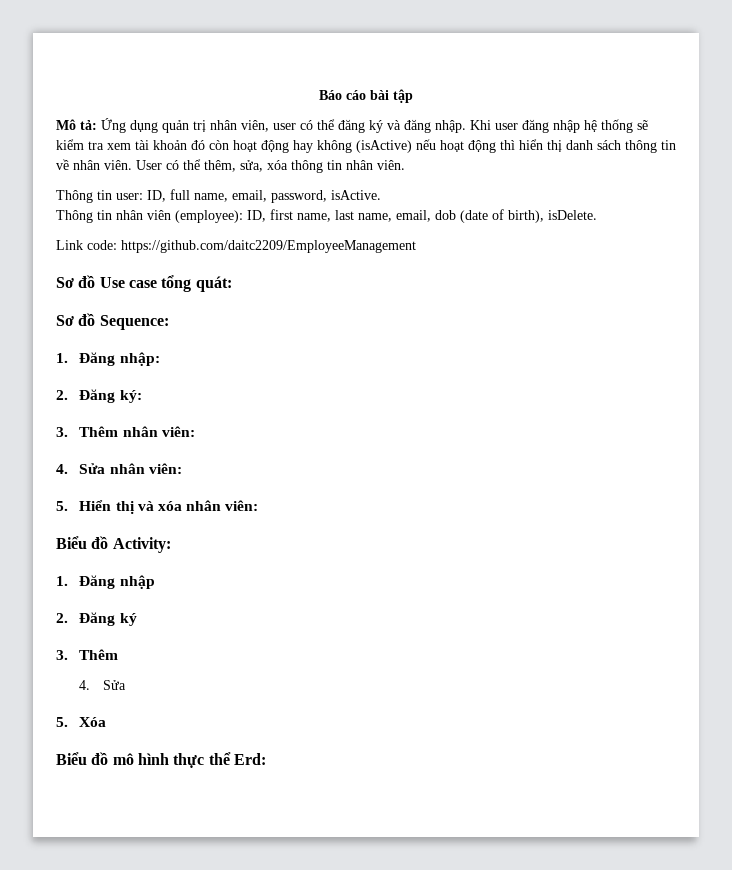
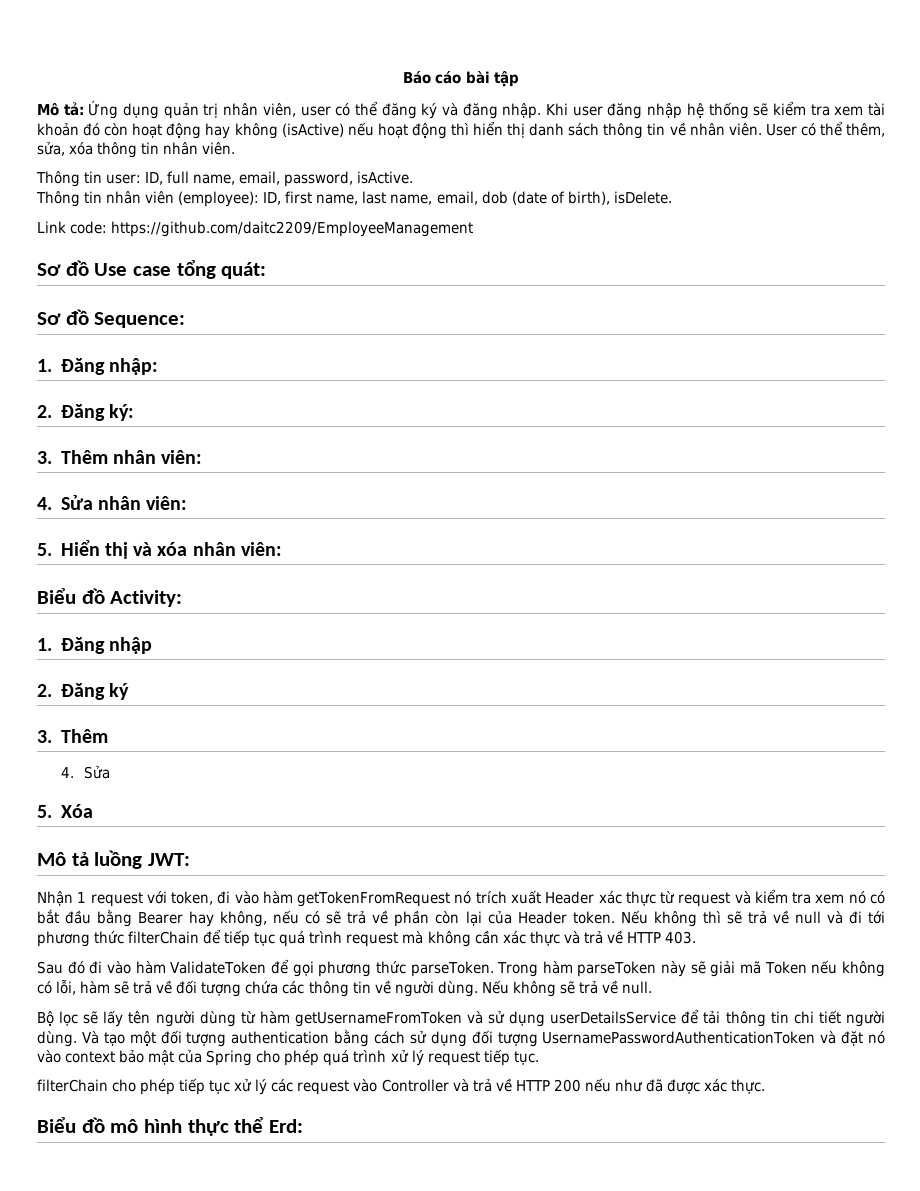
+ Mô tả luồng JWT:
+ Nhận 1 request với token, đi vào hàm getTokenFromRequest nó trích xuất Header xác thực từ request và kiểm tra xem nó có bắt đầu bằng Bearer hay không, nếu có sẽ trả về phần còn lại của Header token. Nếu không thì sẽ trả về null và đi tới phương thức filterChain để tiếp tục quá trình request mà không cần xác thực và trả về HTTP 403.
+ Sau đó đi vào hàm ValidateToken để gọi phương thức parseToken. Trong hàm parseToken này sẽ giải mã Token nếu không có lỗi, hàm sẽ trả về đối tượng chứa các thông tin về người dùng. Nếu không sẽ trả về null.
+ Bộ lọc sẽ lấy tên người dùng từ hàm getUsernameFromToken và sử dụng userDetailsService để tải thông tin chi tiết người dùng. Và tạo một đối tượng authentication bằng cách sử dụng đối tượng UsernamePasswordAuthenticationToken và đặt nó vào context bảo mật của Spring cho phép quá trình xử lý request tiếp tục.
+ filterChain cho phép tiếp tục xử lý các request vào Controller và trả về HTTP 200 nếu như đã được xác thực.

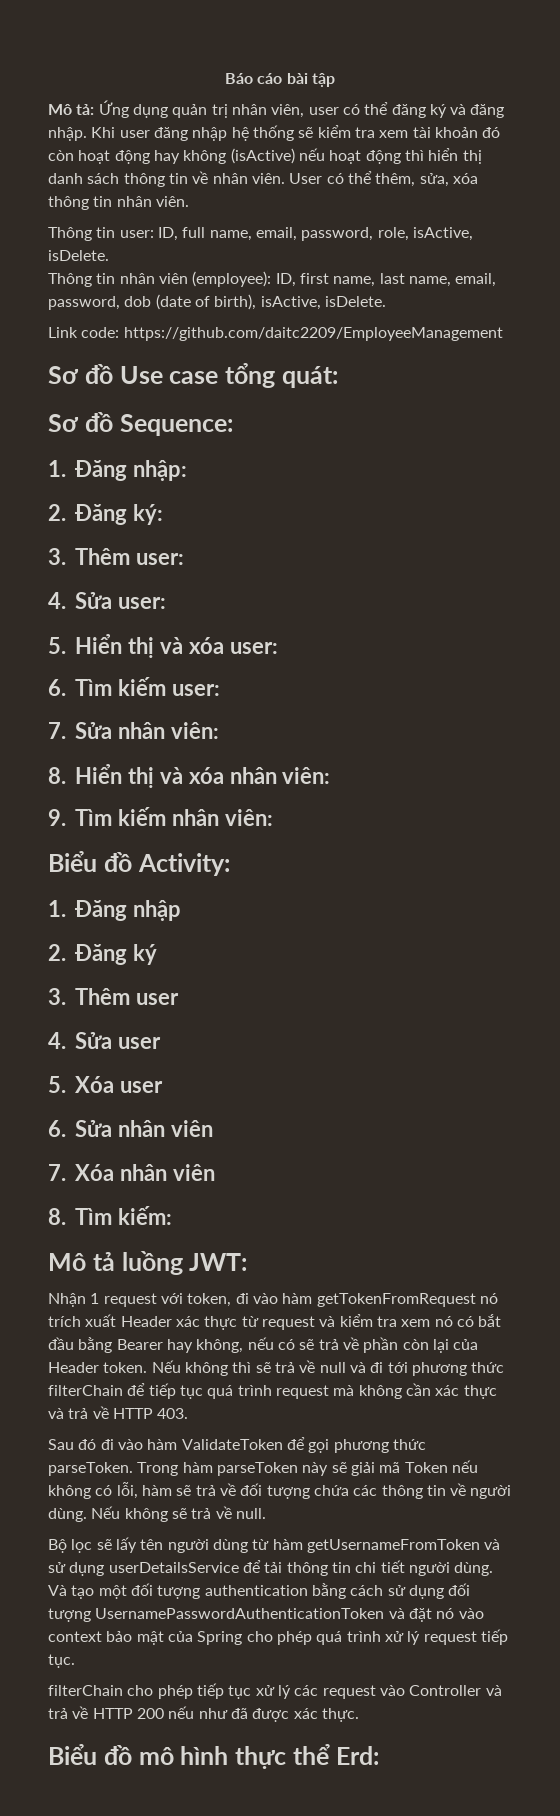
- Thông tin user: ID, full name, email, password, isActive.
+ Thông tin user: ID, full name, email, password, role, isActive, isDelete.
- Thông tin nhân viên (employee): ID, first name, last name, email, dob (date of birth), isDelete.
+ Thông tin nhân viên (employee): ID, first name, last name, email, password, dob (date of birth), isActive, isDelete.
- 3. Thêm nhân viên:
- 4. Sửa nhân viên:
+ 3. Thêm user:
+ 4. Sửa user:
+ 5. Hiển thị và xóa user:
+ 6. Tìm kiếm user:
+ 7. Sửa nhân viên:
- 5. Hiển thị và xóa nhân viên:
+ 8. Hiển thị và xóa nhân viên:
+ 9. Tìm kiếm nhân viên:
  2. Đăng ký
- 3. Thêm
- 4. Sửa
+ 3. Thêm user
+ 4. Sửa user
- 5. Xóa
+ 5. Xóa user
+ 6. Sửa nhân viên
+ 7. Xóa nhân viên
+ 8. Tìm kiếm:

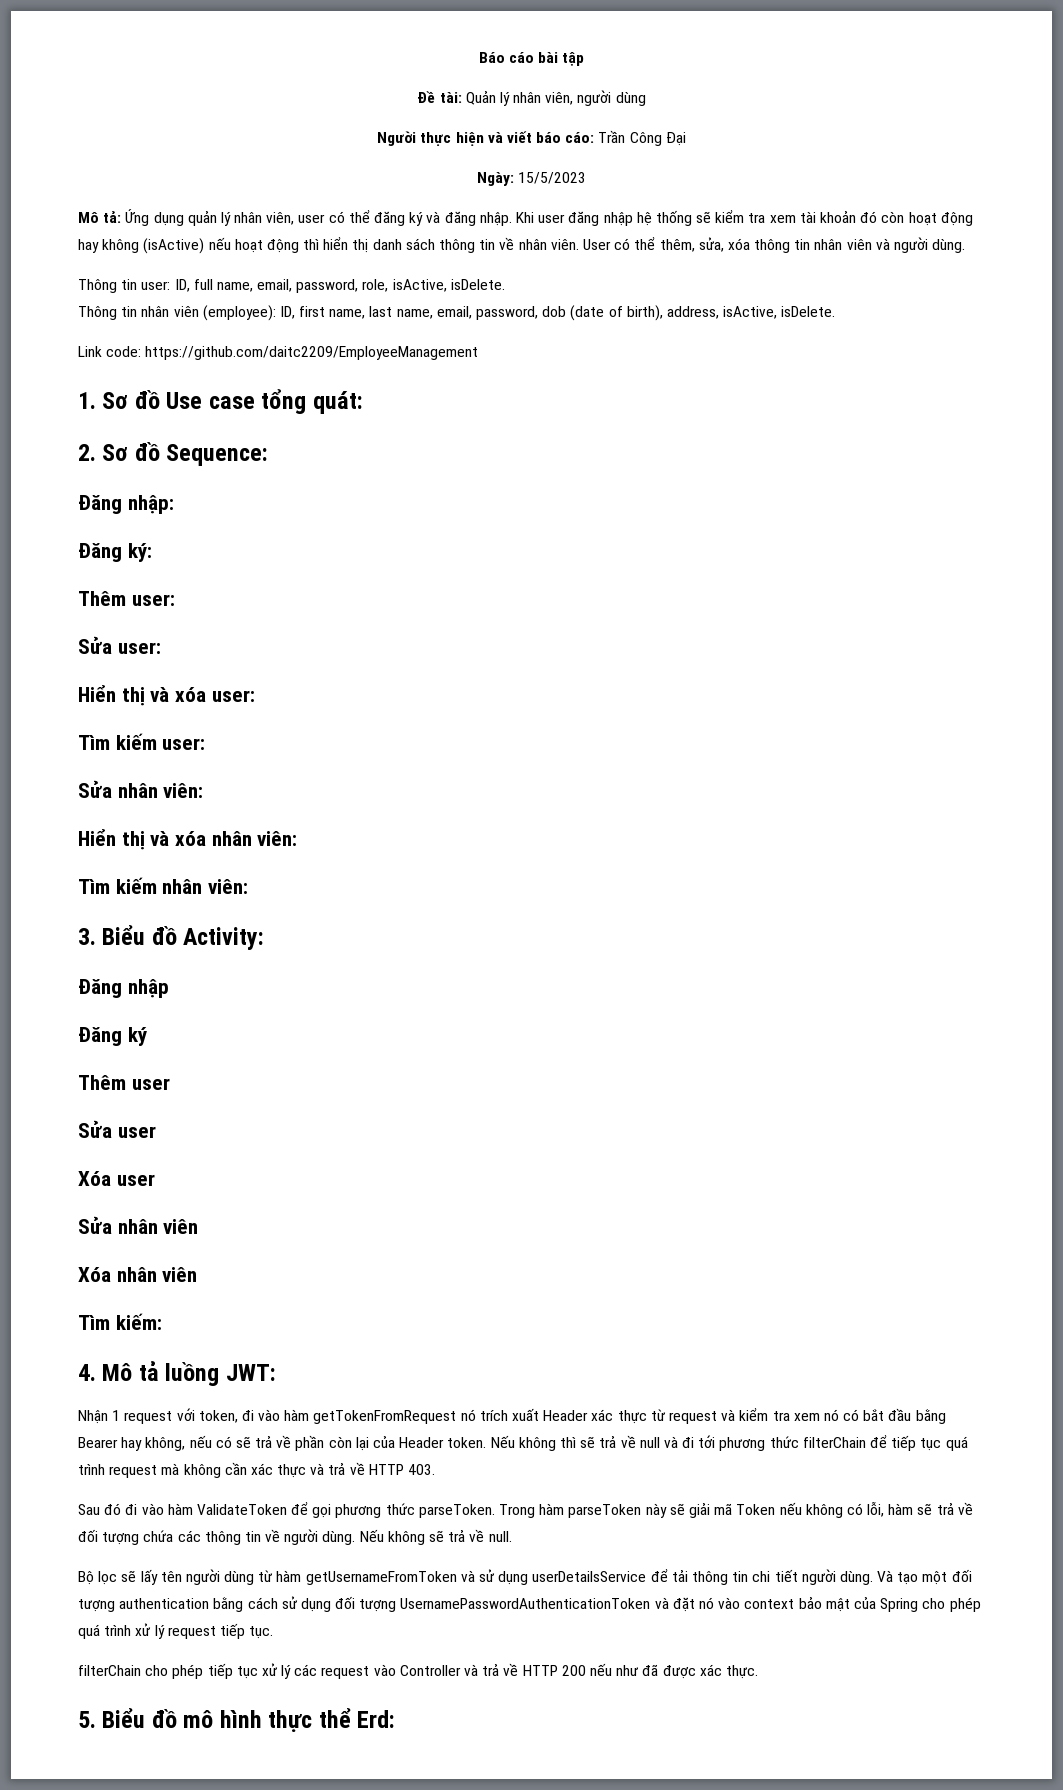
+ Đề tài: Quản lý nhân viên, người dùng
+ Người thực hiện và viết báo cáo: Trần Công Đại
+ Ngày: 15/5/2023
- Mô tả: Ứng dụng quản trị nhân viên, user có thể đăng ký và đăng nhập.
+ Mô tả: Ứng dụng quản lý nhân viên, user có thể đăng ký và đăng nhập.
- User có thể thêm, sửa, xóa thông tin nhân viên.
+ User có thể thêm, sửa, xóa thông tin nhân viên và người dùng.
- Thông tin nhân viên (employee): ID, first name, last name, email, password, dob (date of birth), isActive, isDelete.
+ Thông tin nhân viên (employee): ID, first name, last name, email, password, dob (date of birth), address, isActive, isDelete.
- Sơ đồ Use case tổng quát:
+ 1. Sơ đồ Use case tổng quát:
- Sơ đồ Sequence:
+ 2. Sơ đồ Sequence:
- 1. Đăng nhập:
+ Đăng nhập:
- 2. Đăng ký:
+ Đăng ký:
- 3. Thêm user:
+ Thêm user:
- 4. Sửa user:
+ Sửa user:
- 5. Hiển thị và xóa user:
+ Hiển thị và xóa user:
- 6. Tìm kiếm user:
+ Tìm kiếm user:
- 7. Sửa nhân viên:
+ Sửa nhân viên:
- 8. Hiển thị và xóa nhân viên:
+ Hiển thị và xóa nhân viên:
- 9. Tìm kiếm nhân viên:
+ Tìm kiếm nhân viên:
- Biểu đồ Activity:
+ 3. Biểu đồ Activity:
- 1. Đăng nhập
+ Đăng nhập
- 2. Đăng ký
+ Đăng ký
- 3. Thêm user
+ Thêm user
- 4. Sửa user
+ Sửa user
- 5. Xóa user
+ Xóa user
- 6. Sửa nhân viên
+ Sửa nhân viên
- 7. Xóa nhân viên
+ Xóa nhân viên
- 8. Tìm kiếm:
+ Tìm kiếm:
- Mô tả luồng JWT:
+ 4. Mô tả luồng JWT:
- Biểu đồ mô hình thực thể Erd:
+ 5. Biểu đồ mô hình thực thể Erd:

